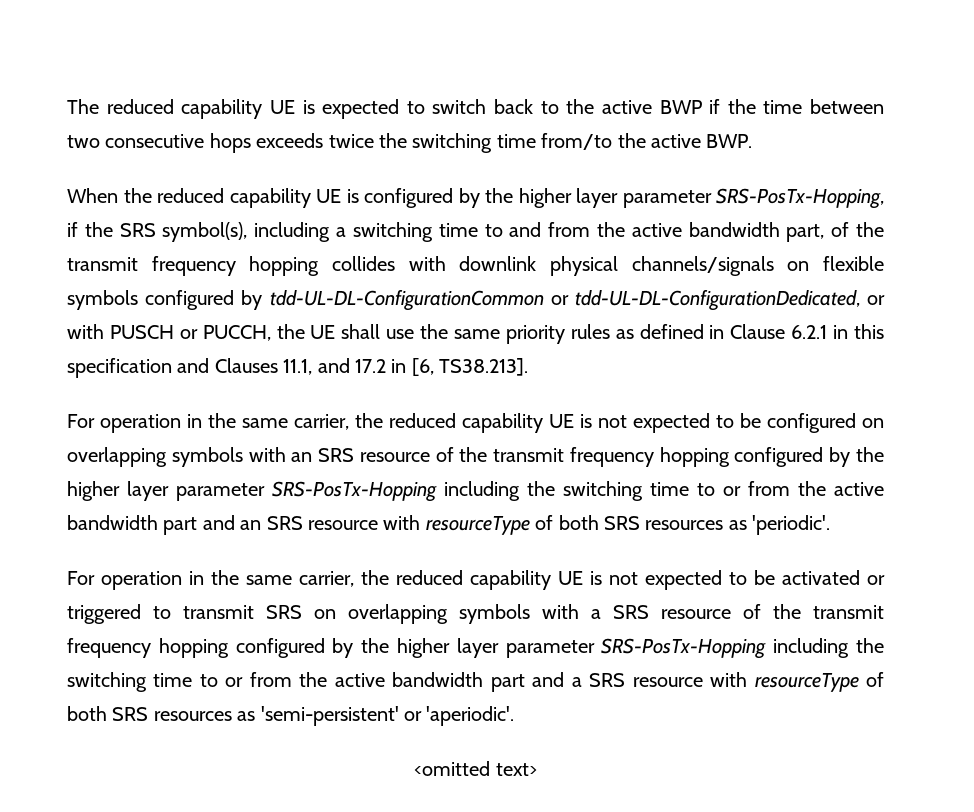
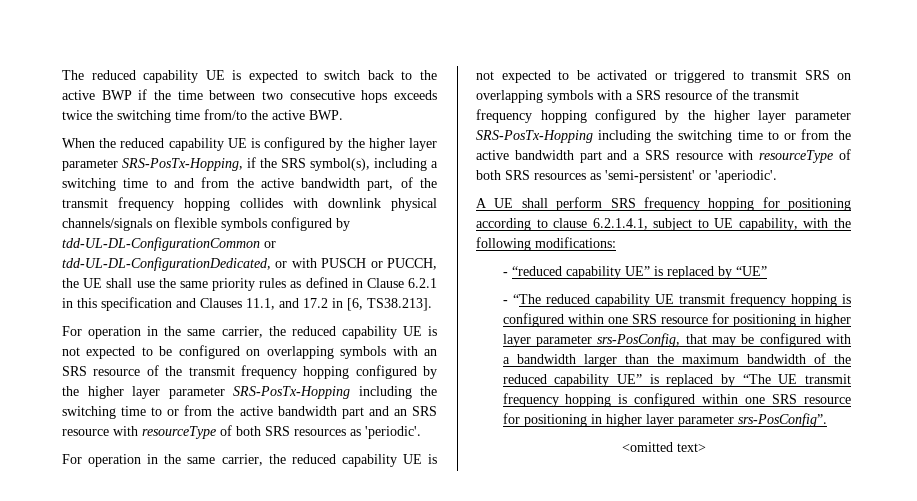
+ A UE shall perform SRS frequency hopping for positioning according to clause 6.2.1.4.1, subject to UE capability, with the following modifications:
+ - “reduced capability UE” is replaced by “UE”
+ - “The reduced capability UE transmit frequency hopping is configured within one SRS resource for positioning in higher layer parameter srs-PosConfig, that may be configured with a bandwidth larger than the maximum bandwidth of the reduced capability UE” is replaced by “The UE transmit frequency hopping is configured within one SRS resource for positioning in higher layer parameter srs-PosConfig”.

